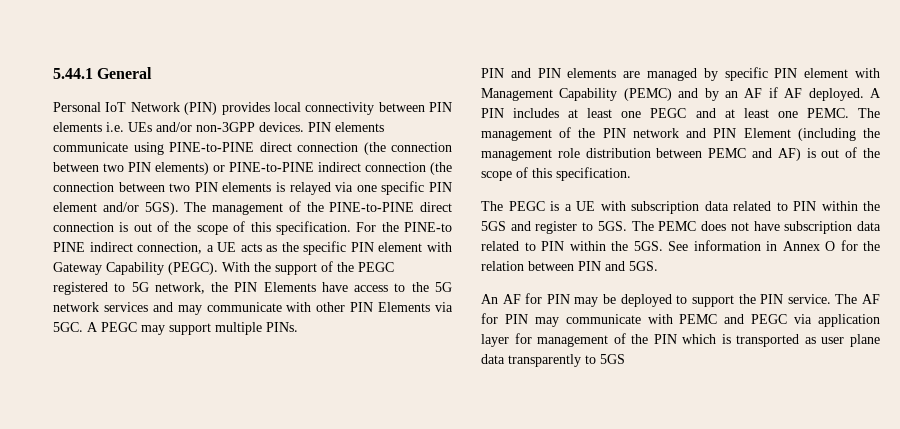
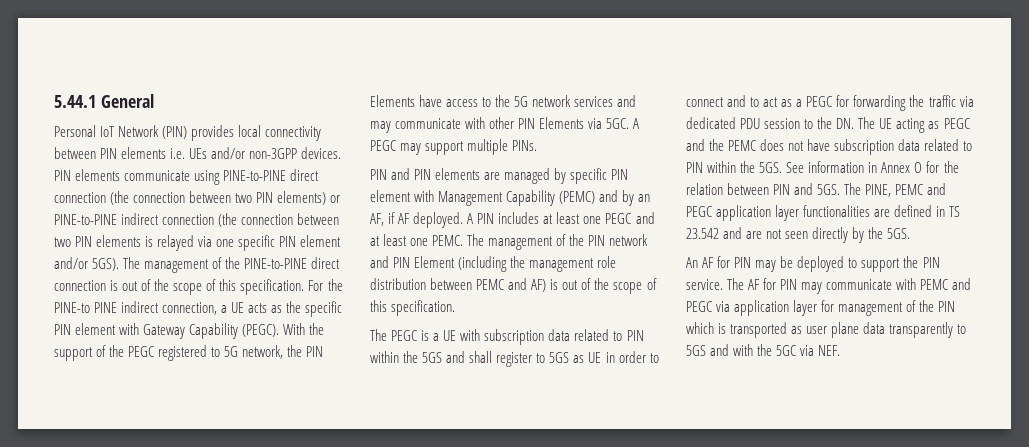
- PIN and PIN elements are managed by specific PIN element with Management Capability (PEMC) and by an AF if AF deployed.
+ PIN and PIN elements are managed by specific PIN element with Management Capability (PEMC) and by an AF, if AF deployed.
- The PEGC is a UE with subscription data related to PIN within the 5GS and register to 5GS. The PEMC does not have subscription data related to PIN within the 5GS.
+ The PEGC is a UE with subscription data related to PIN within the 5GS and shall register to 5GS as UE in order to connect and to act as a PEGC for forwarding the traffic via dedicated PDU session to the DN. The UE acting as PEGC and the PEMC does not have subscription data related to PIN within the 5GS.
+ The PINE, PEMC and PEGC application layer functionalities are defined in TS 23.542 and are not seen directly by the 5GS.
- The AF for PIN may communicate with PEMC and PEGC via application layer for management of the PIN which is transported as user plane data transparently to 5GS
+ The AF for PIN may communicate with PEMC and PEGC via application layer for management of the PIN which is transported as user plane data transparently to 5GS and with the 5GC via NEF.

